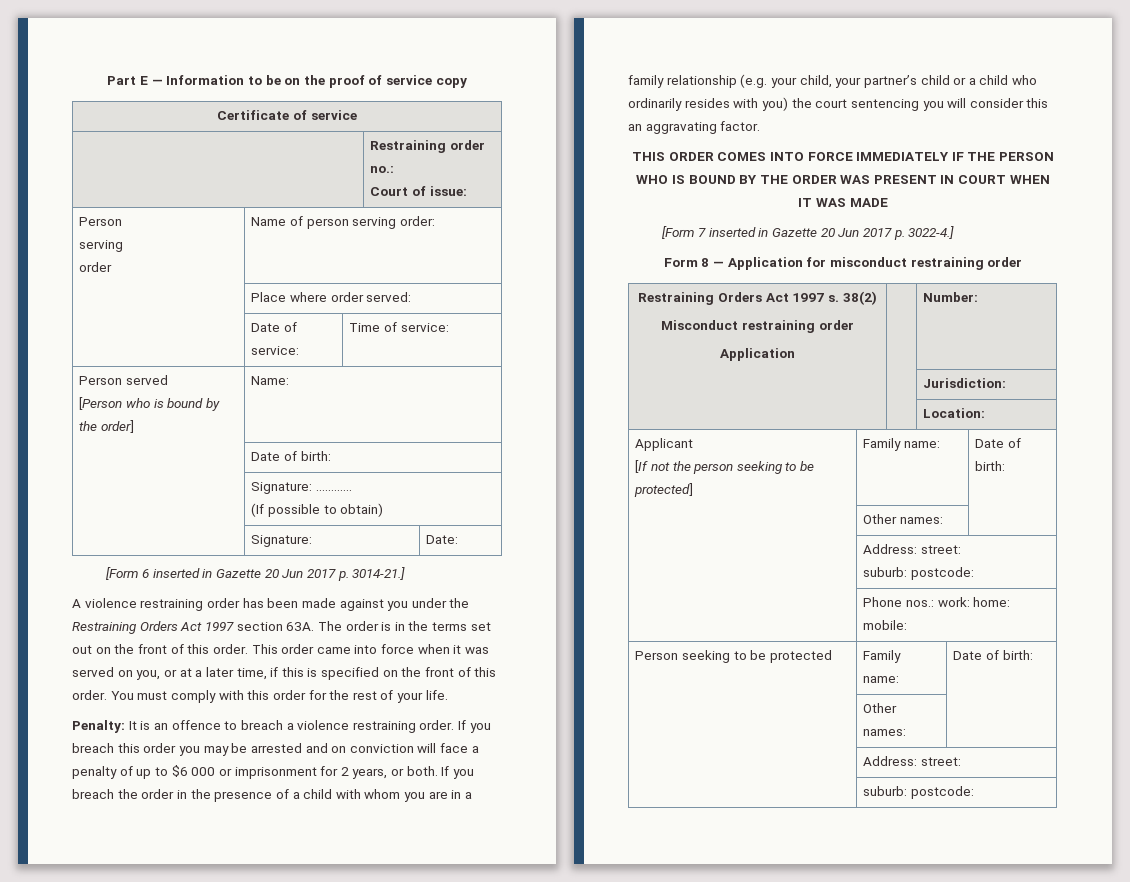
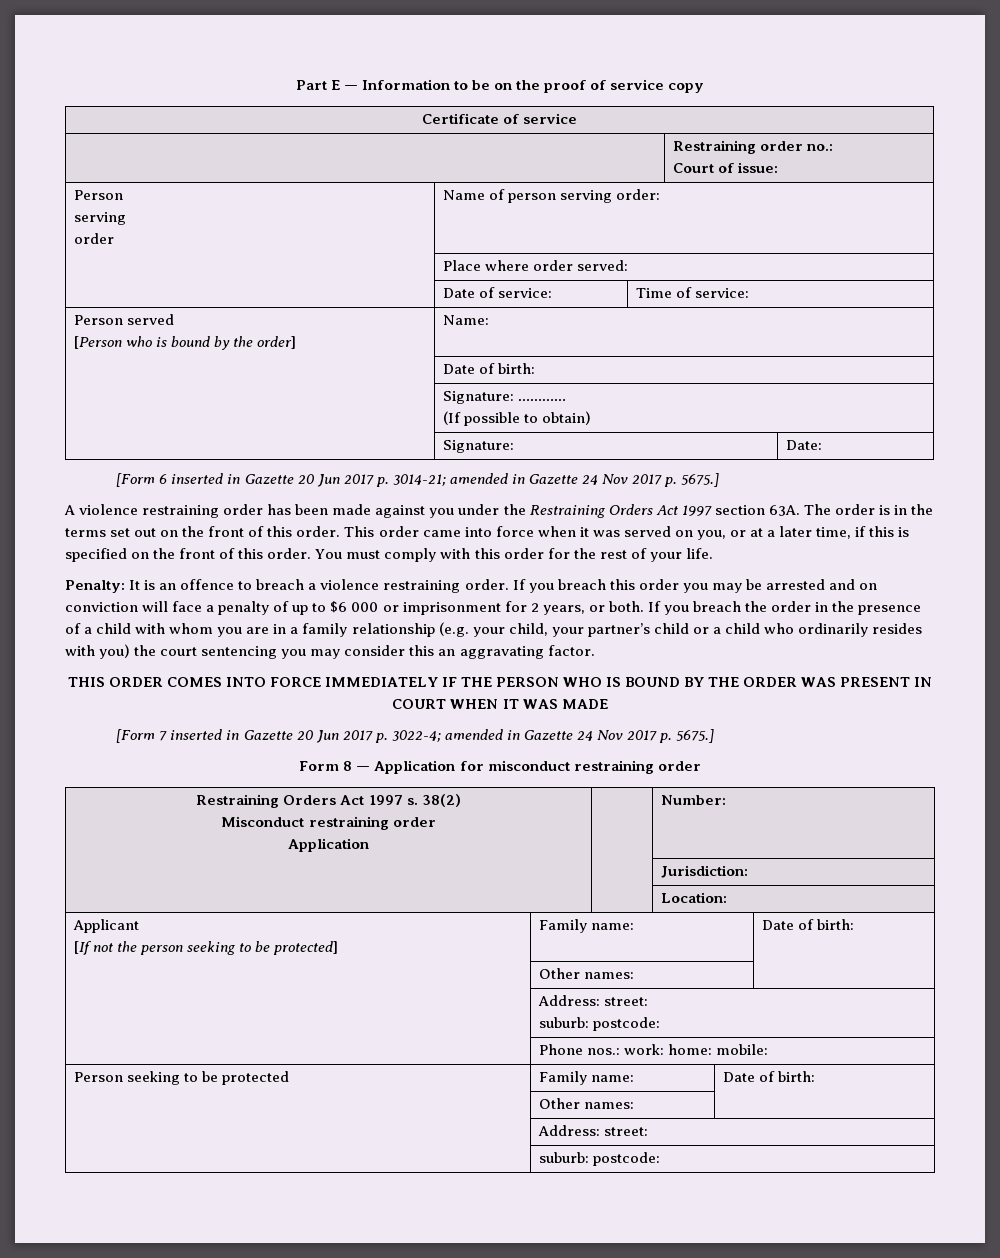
- [Form 6 inserted in Gazette 20 Jun 2017 p. 3014-21.]
+ [Form 6 inserted in Gazette 20 Jun 2017 p. 3014-21; amended in Gazette 24 Nov 2017 p. 5675.]
- If you breach the order in the presence of a child with whom you are in a family relationship (e.g. your child, your partner’s child or a child who ordinarily resides with you) the court sentencing you will consider this an aggravating factor.
+ If you breach the order in the presence of a child with whom you are in a family relationship (e.g. your child, your partner’s child or a child who ordinarily resides with you) the court sentencing you may consider this an aggravating factor.
- [Form 7 inserted in Gazette 20 Jun 2017 p. 3022-4.]
+ [Form 7 inserted in Gazette 20 Jun 2017 p. 3022-4; amended in Gazette 24 Nov 2017 p. 5675.]

